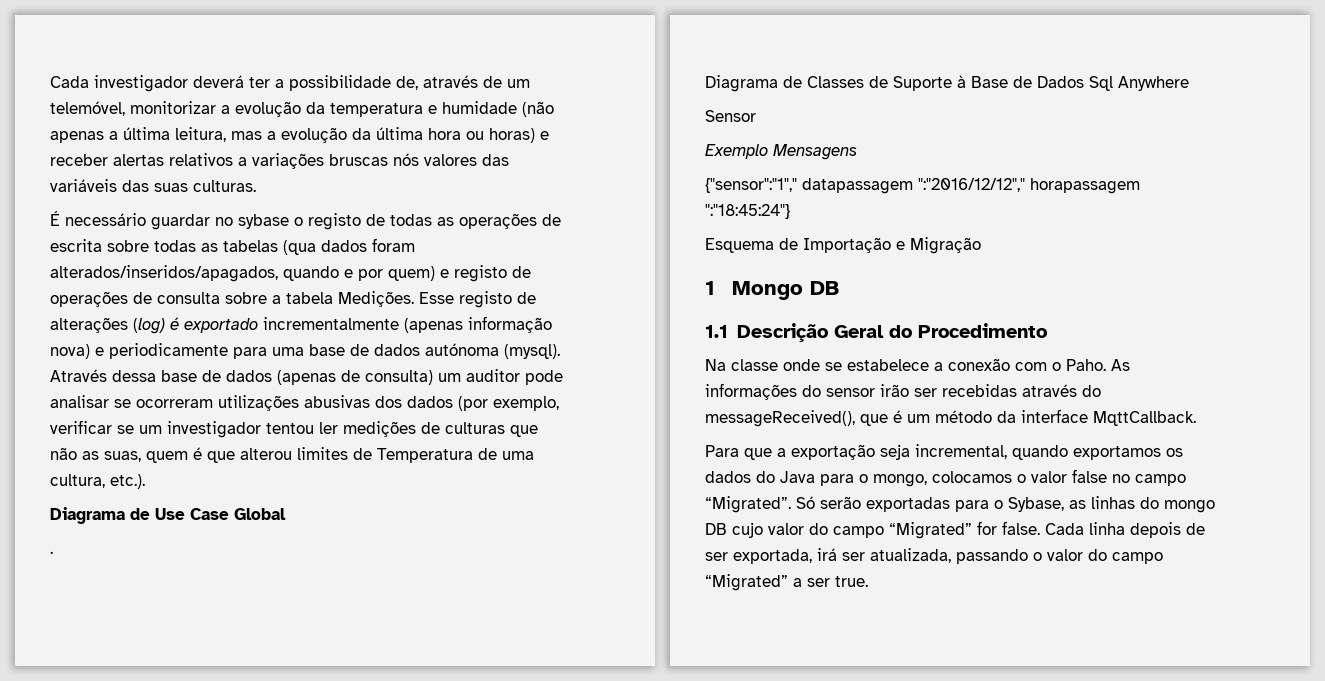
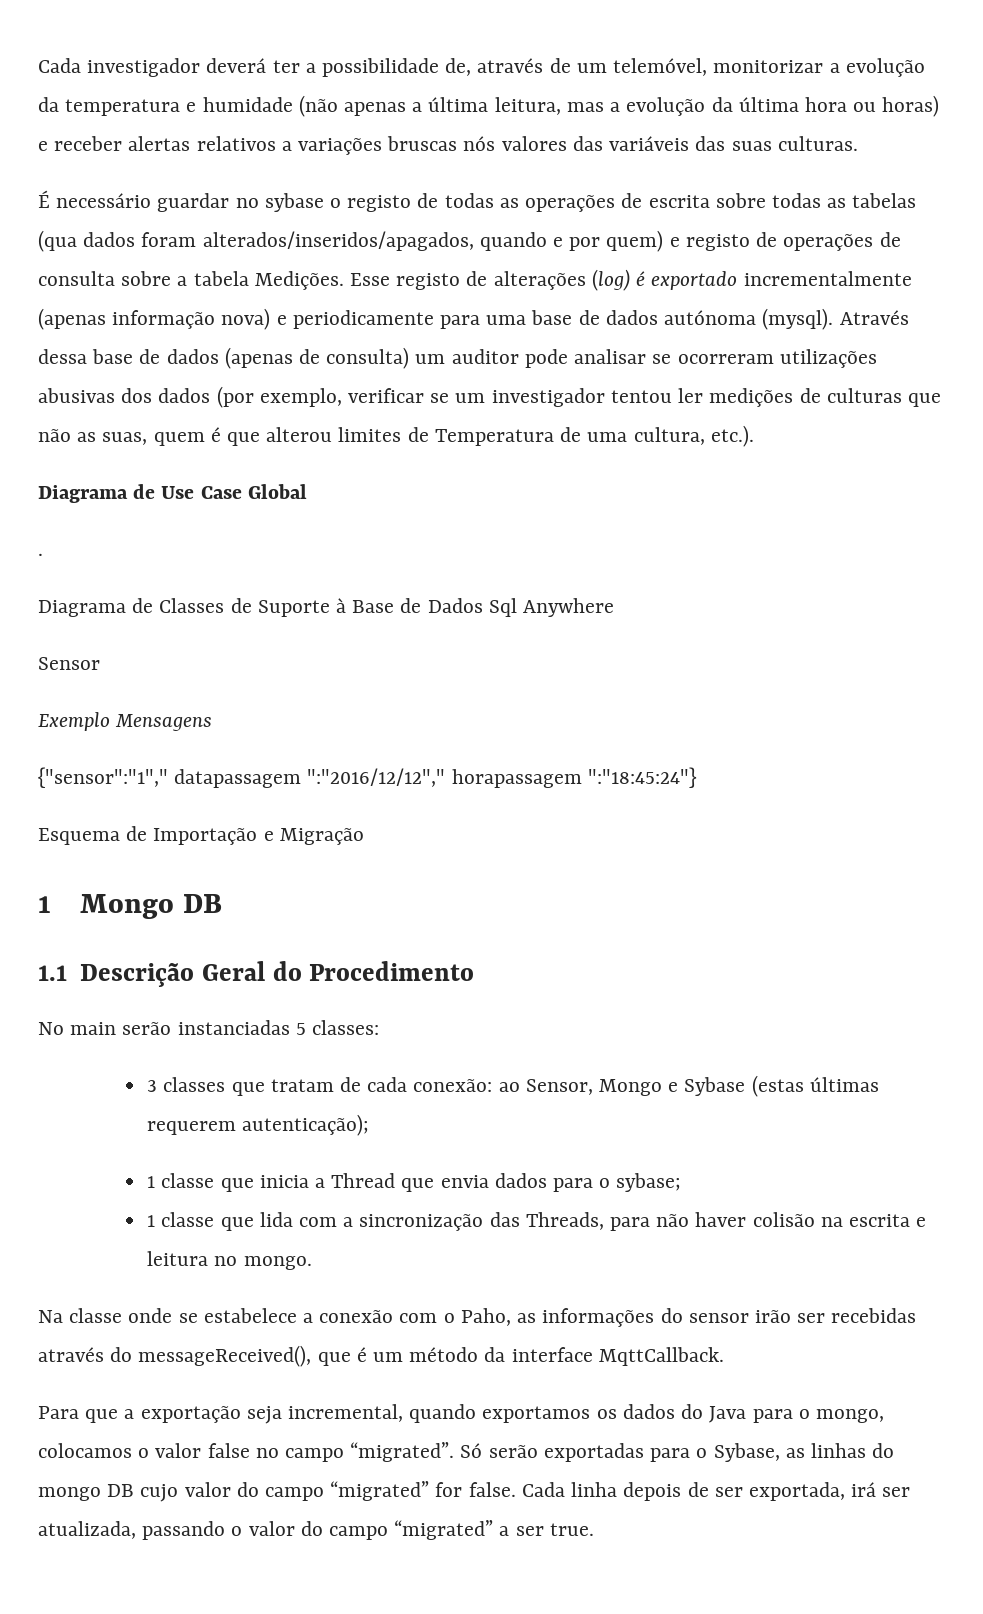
+ No main serão instanciadas 5 classes:
+ 3 classes que tratam de cada conexão: ao Sensor, Mongo e Sybase (estas últimas requerem autenticação);
+ 1 classe que inicia a Thread que envia dados para o sybase;
+ 1 classe que lida com a sincronização das Threads, para não haver colisão na escrita e leitura no mongo.
- Na classe onde se estabelece a conexão com o Paho. As informações do sensor irão ser recebidas através do messageReceived(), que é um método da interface MqttCallback.
+ Na classe onde se estabelece a conexão com o Paho, as informações do sensor irão ser recebidas através do messageReceived(), que é um método da interface MqttCallback.
- Para que a exportação seja incremental, quando exportamos os dados do Java para o mongo, colocamos o valor false no campo “Migrated”.
+ Para que a exportação seja incremental, quando exportamos os dados do Java para o mongo, colocamos o valor false no campo “migrated”.
- Só serão exportadas para o Sybase, as linhas do mongo DB cujo valor do campo “Migrated” for false.
+ Só serão exportadas para o Sybase, as linhas do mongo DB cujo valor do campo “migrated” for false.
- Cada linha depois de ser exportada, irá ser atualizada, passando o valor do campo “Migrated” a ser true.
+ Cada linha depois de ser exportada, irá ser atualizada, passando o valor do campo “migrated” a ser true.

